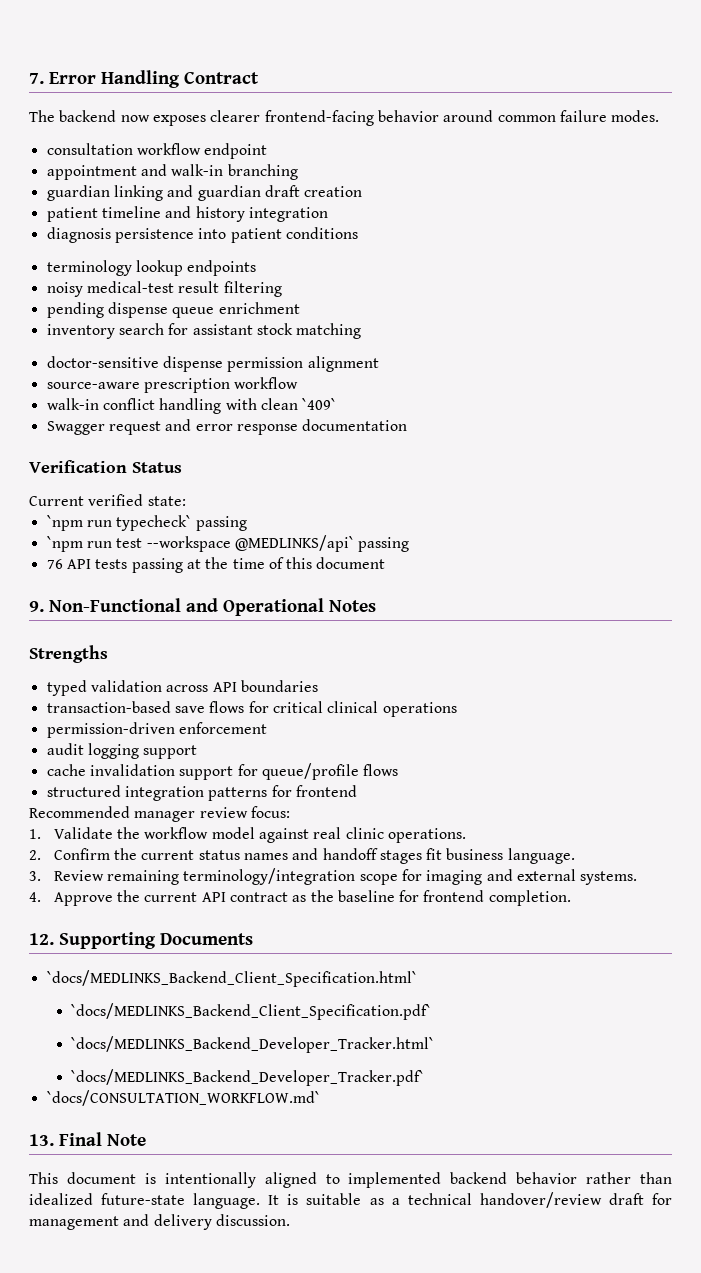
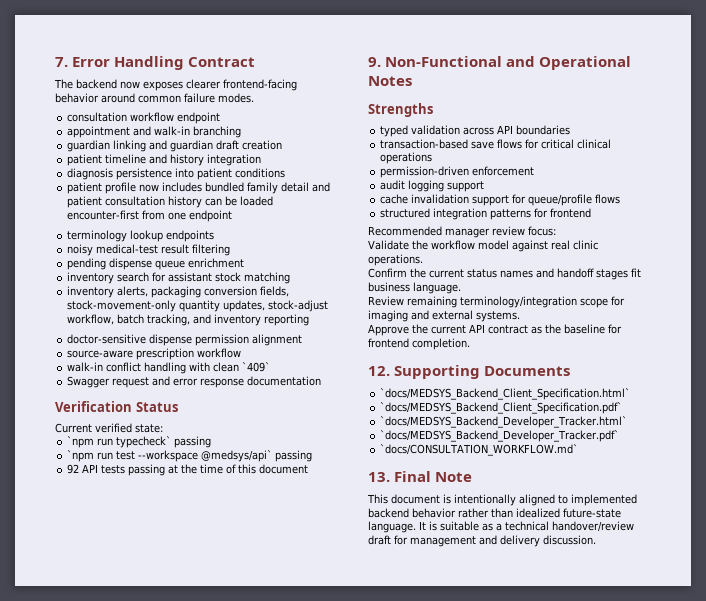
+ patient profile now includes bundled family detail and patient consultation history can be loaded encounter-first from one endpoint
+ inventory alerts, packaging conversion fields, stock-movement-only quantity updates, stock-adjust workflow, batch tracking, and inventory reporting
- `npm run test --workspace @MEDLINKS/api` passing
- 76 API tests passing at the time of this document
+ `npm run test --workspace @medsys/api` passing
+ 92 API tests passing at the time of this document
- 1. Validate the workflow model against real clinic operations.
+ Validate the workflow model against real clinic operations.
- 2. Confirm the current status names and handoff stages fit business language.
+ Confirm the current status names and handoff stages fit business language.
- 3. Review remaining terminology/integration scope for imaging and external systems.
+ Review remaining terminology/integration scope for imaging and external systems.
- 4. Approve the current API contract as the baseline for frontend completion.
+ Approve the current API contract as the baseline for frontend completion.
- `docs/MEDLINKS_Backend_Client_Specification.html`
- `docs/MEDLINKS_Backend_Client_Specification.pdf`
- `docs/MEDLINKS_Backend_Developer_Tracker.html`
- `docs/MEDLINKS_Backend_Developer_Tracker.pdf`
+ `docs/MEDSYS_Backend_Client_Specification.html`
+ `docs/MEDSYS_Backend_Client_Specification.pdf`
+ `docs/MEDSYS_Backend_Developer_Tracker.html`
+ `docs/MEDSYS_Backend_Developer_Tracker.pdf`

